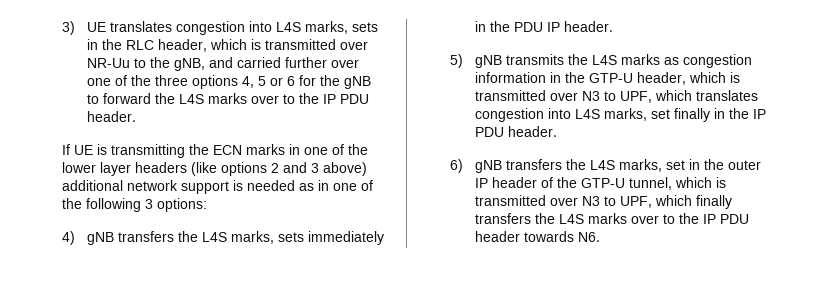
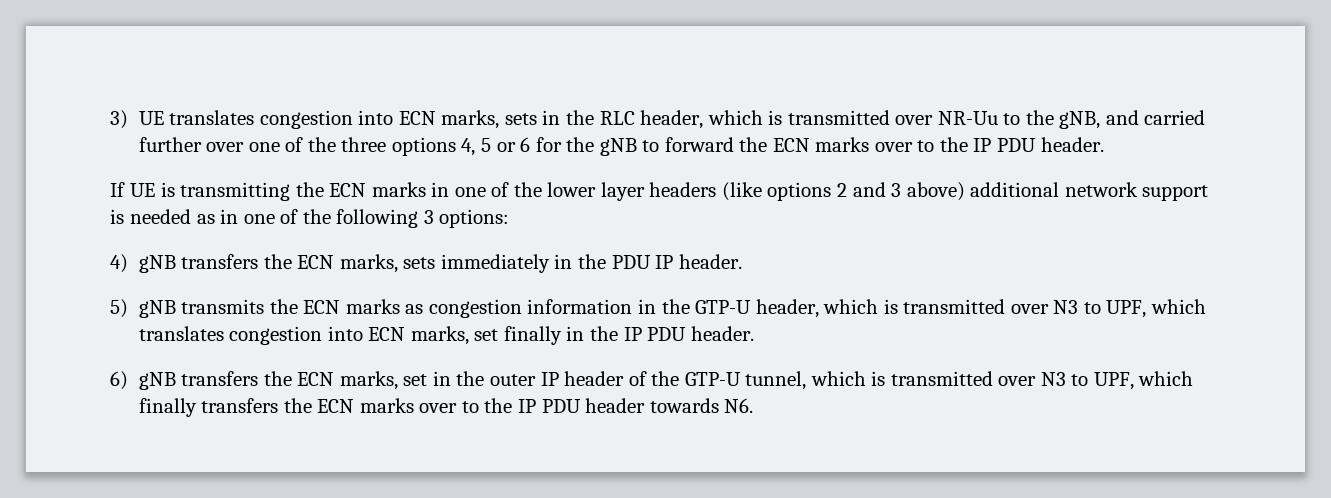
- 3) UE translates congestion into L4S marks, sets in the RLC header, which is transmitted over NR-Uu to the gNB, and carried further over one of the three options 4, 5 or 6 for the gNB to forward the L4S marks over to the IP PDU header.
+ 3) UE translates congestion into ECN marks, sets in the RLC header, which is transmitted over NR-Uu to the gNB, and carried further over one of the three options 4, 5 or 6 for the gNB to forward the ECN marks over to the IP PDU header.
- 4) gNB transfers the L4S marks, sets immediately in the PDU IP header.
+ 4) gNB transfers the ECN marks, sets immediately in the PDU IP header.
- 5) gNB transmits the L4S marks as congestion information in the GTP-U header, which is transmitted over N3 to UPF, which translates congestion into L4S marks, set finally in the IP PDU header.
+ 5) gNB transmits the ECN marks as congestion information in the GTP-U header, which is transmitted over N3 to UPF, which translates congestion into ECN marks, set finally in the IP PDU header.
- 6) gNB transfers the L4S marks, set in the outer IP header of the GTP-U tunnel, which is transmitted over N3 to UPF, which finally transfers the L4S marks over to the IP PDU header towards N6.
+ 6) gNB transfers the ECN marks, set in the outer IP header of the GTP-U tunnel, which is transmitted over N3 to UPF, which finally transfers the ECN marks over to the IP PDU header towards N6.

